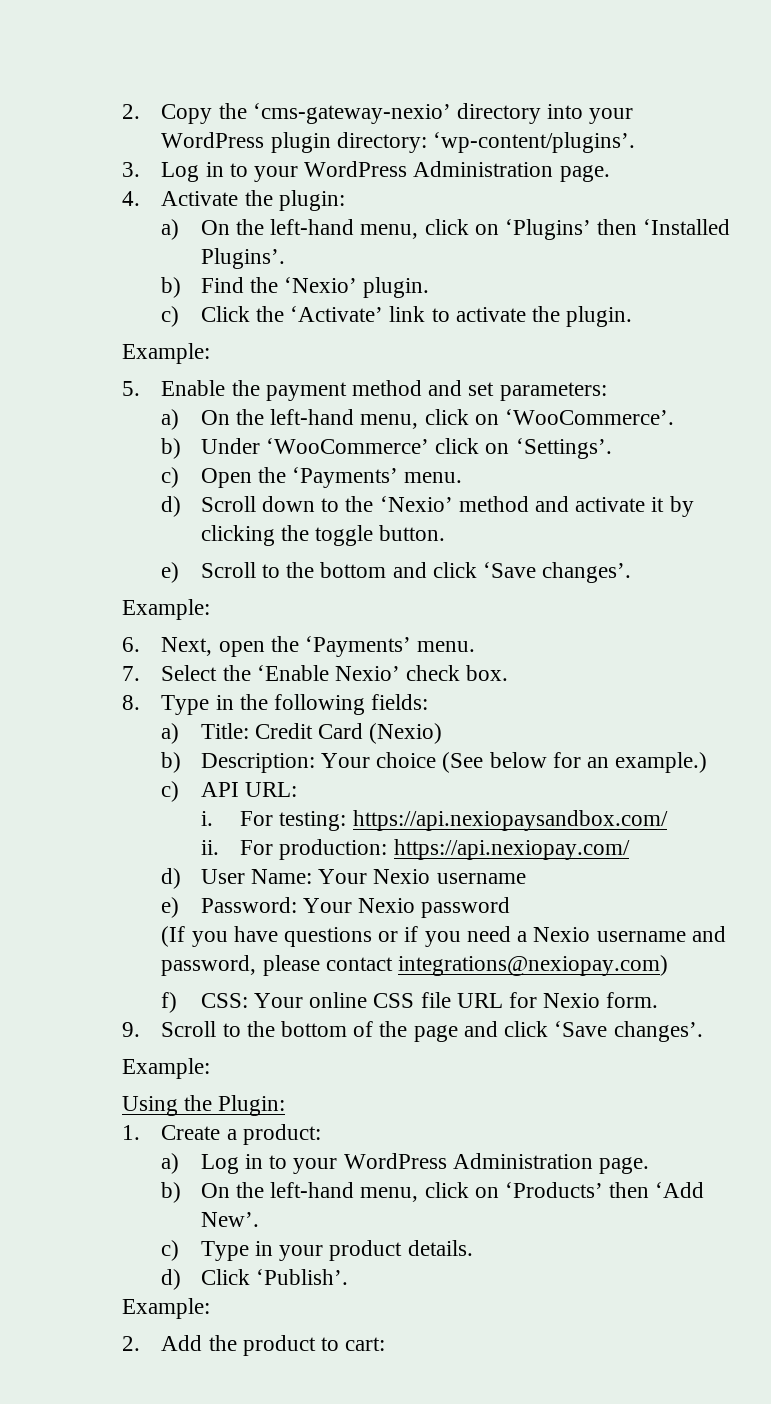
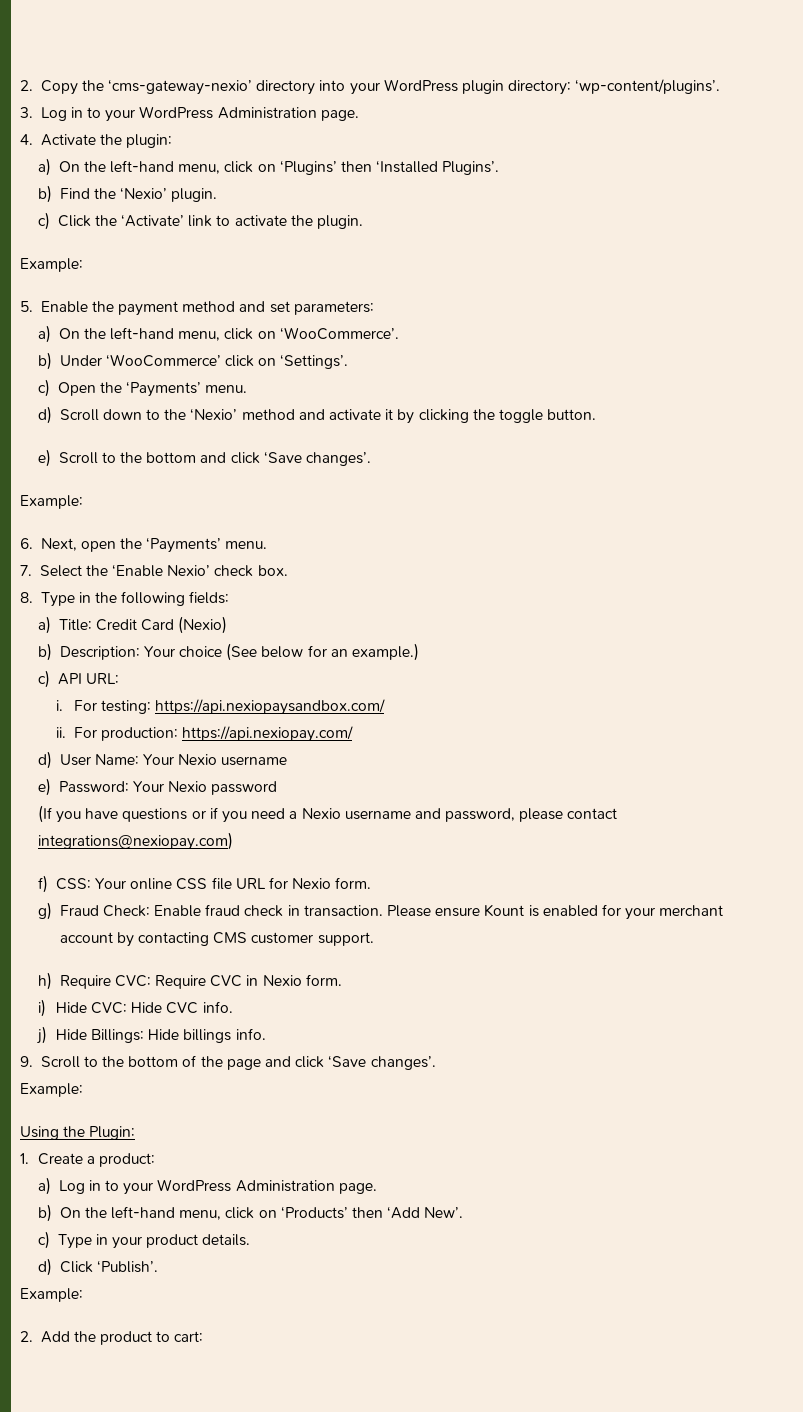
+ g) Fraud Check: Enable fraud check in transaction. Please ensure Kount is enabled for your merchant account by contacting CMS customer support.
+ h) Require CVC: Require CVC in Nexio form.
+ i) Hide CVC: Hide CVC info.
+ j) Hide Billings: Hide billings info.

